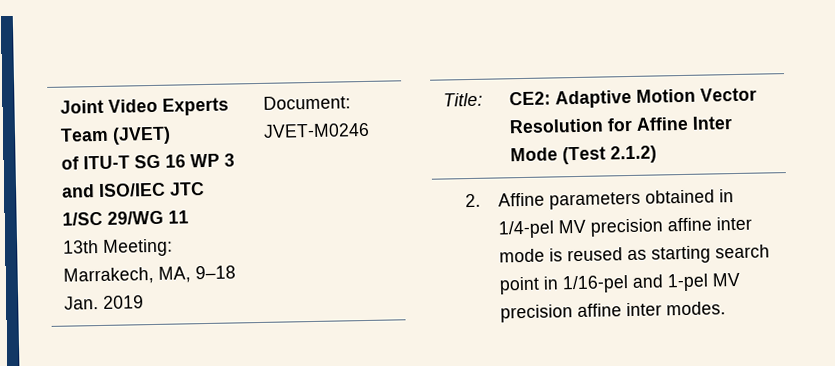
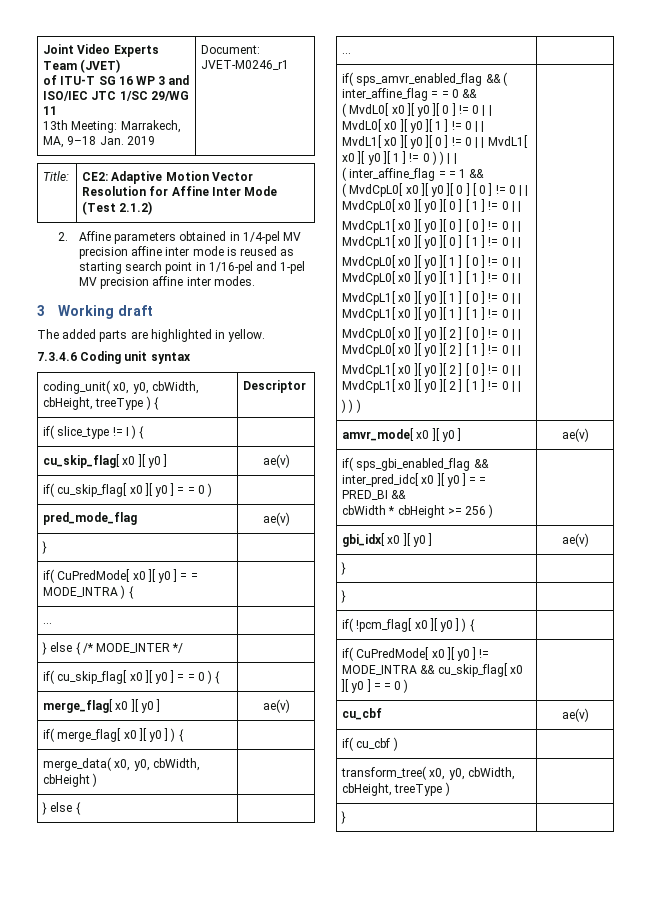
  Joint Video Experts Team (JVET)
  of ITU-T SG 16 WP 3 and ISO/IEC JTC 1/SC 29/WG 11
- 13th Meeting: Marrakech, MA, 9–18 Jan. 2019 | Document: JVET-M0246
+ 13th Meeting: Marrakech, MA, 9–18 Jan. 2019 | Document: JVET-M0246_r1
+ 3 Working draft
+ The added parts are highlighted in yellow.
+ 7.3.4.6 Coding unit syntax
+ coding_unit( x0, y0, cbWidth, cbHeight, treeType ) { | Descriptor
+ if( slice_type != I ) { |
+ cu_skip_flag[ x0 ][ y0 ] | ae(v)
+ if( cu_skip_flag[ x0 ][ y0 ] = = 0 ) |
+ pred_mode_flag | ae(v)
+ } |
+ if( CuPredMode[ x0 ][ y0 ] = = MODE_INTRA ) { |
+ … |
+ } else { /* MODE_INTER */ |
+ if( cu_skip_flag[ x0 ][ y0 ] = = 0 ) { |
+ merge_flag[ x0 ][ y0 ] | ae(v)
+ if( merge_flag[ x0 ][ y0 ] ) { |
+ merge_data( x0, y0, cbWidth, cbHeight ) |
+ } else { |
+ … |
+ if( sps_amvr_enabled_flag && ( inter_affine_flag = = 0 &&
+ ( MvdL0[ x0 ][ y0 ][ 0 ] != 0 | | MvdL0[ x0 ][ y0 ][ 1 ] != 0 | |
+ MvdL1[ x0 ][ y0 ][ 0 ] != 0 | | MvdL1[ x0 ][ y0 ][ 1 ] != 0 ) ) | |
+ ( inter_affine_flag = = 1 &&
+ ( MvdCpL0[ x0 ][ y0 ][ 0 ] [ 0 ] != 0 | | MvdCpL0[ x0 ][ y0 ][ 0 ] [ 1 ] != 0 | |
+ MvdCpL1[ x0 ][ y0 ][ 0 ] [ 0 ] != 0 | | MvdCpL1[ x0 ][ y0 ][ 0 ] [ 1 ] != 0 | |
+ MvdCpL0[ x0 ][ y0 ][ 1 ] [ 0 ] != 0 | | MvdCpL0[ x0 ][ y0 ][ 1 ] [ 1 ] != 0 | |
+ MvdCpL1[ x0 ][ y0 ][ 1 ] [ 0 ] != 0 | | MvdCpL1[ x0 ][ y0 ][ 1 ] [ 1 ] != 0 | |
+ MvdCpL0[ x0 ][ y0 ][ 2 ] [ 0 ] != 0 | | MvdCpL0[ x0 ][ y0 ][ 2 ] [ 1 ] != 0 | |
+ MvdCpL1[ x0 ][ y0 ][ 2 ] [ 0 ] != 0 | | MvdCpL1[ x0 ][ y0 ][ 2 ] [ 1 ] != 0 | |
+ ) ) ) |
+ amvr_mode[ x0 ][ y0 ] | ae(v)
+ if( sps_gbi_enabled_flag && inter_pred_idc[ x0 ][ y0 ] = = PRED_BI &&
+ cbWidth * cbHeight >= 256 ) |
+ gbi_idx[ x0 ][ y0 ] | ae(v)
+ } |
+ } |
+ if( !pcm_flag[ x0 ][ y0 ] ) { |
+ if( CuPredMode[ x0 ][ y0 ] != MODE_INTRA && cu_skip_flag[ x0 ][ y0 ] = = 0 ) |
+ cu_cbf | ae(v)
+ if( cu_cbf ) |
+ transform_tree( x0, y0, cbWidth, cbHeight, treeType ) |
+ } |

